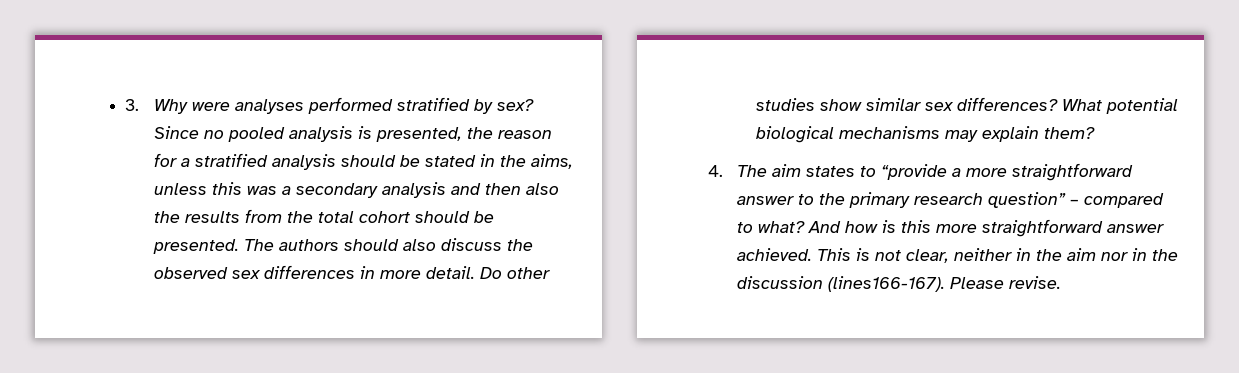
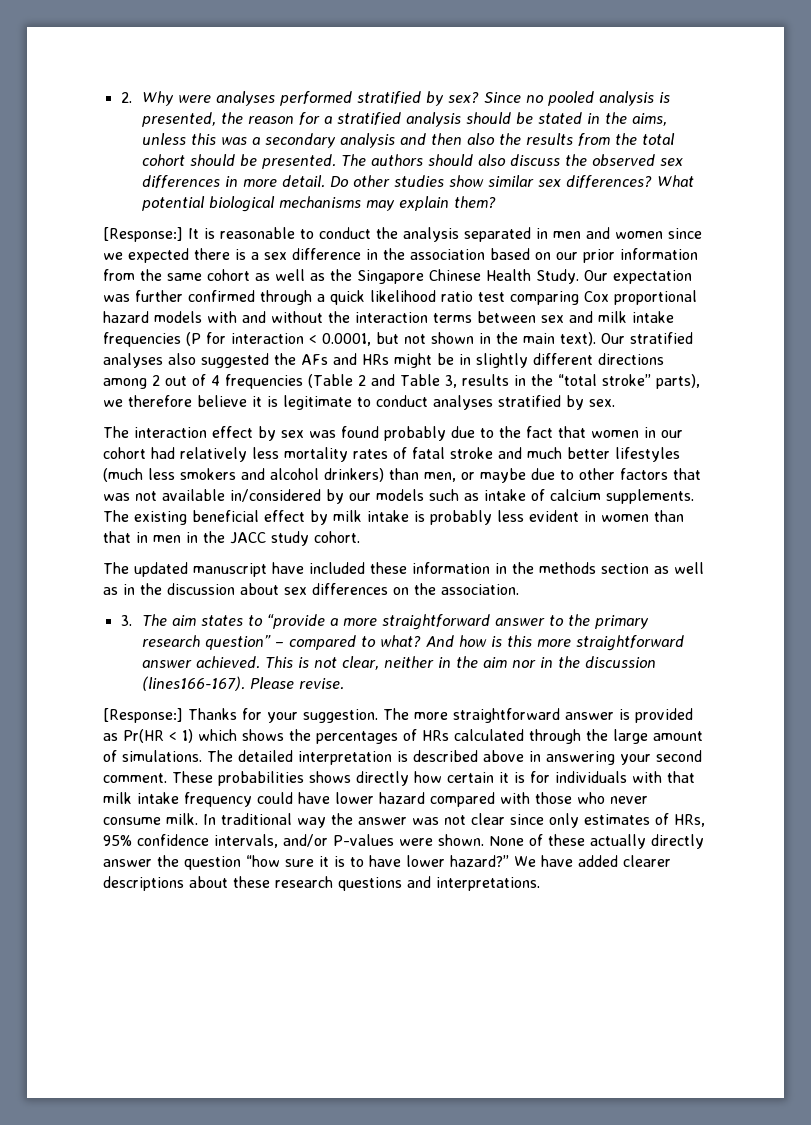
- 3. Why were analyses performed stratified by sex?
+ 2. Why were analyses performed stratified by sex?
- 4. The aim states to “provide a more straightforward answer to the primary research question” – compared to what?
+ [Response:] It is reasonable to conduct the analysis separated in men and women since we expected there is a sex difference in the association based on our prior information from the same cohort as well as the Singapore Chinese Health Study. Our expectation was further confirmed through a quick likelihood ratio test comparing Cox proportional hazard models with and without the interaction terms between sex and milk intake frequencies (P for interaction < 0.0001, but not shown in the main text). Our stratified analyses also suggested the AFs and HRs might be in slightly different directions among 2 out of 4 frequencies (Table 2 and Table 3, results in the “total stroke” parts), we therefore believe it is legitimate to conduct analyses stratified by sex.
+ The interaction effect by sex was found probably due to the fact that women in our cohort had relatively less mortality rates of fatal stroke and much better lifestyles (much less smokers and alcohol drinkers) than men, or maybe due to other factors that was not available in/considered by our models such as intake of calcium supplements. The existing beneficial effect by milk intake is probably less evident in women than that in men in the JACC study cohort.
+ The updated manuscript have included these information in the methods section as well as in the discussion about sex differences on the association.
+ 3. The aim states to “provide a more straightforward answer to the primary research question” – compared to what?
+ [Response:] Thanks for your suggestion. The more straightforward answer is provided as Pr(HR < 1) which shows the percentages of HRs calculated through the large amount of simulations. The detailed interpretation is described above in answering your second comment. These probabilities shows directly how certain it is for individuals with that milk intake frequency could have lower hazard compared with those who never consume milk. In traditional way the answer was not clear since only estimates of HRs, 95% confidence intervals, and/or P-values were shown. None of these actually directly answer the question “how sure it is to have lower hazard?” We have added clearer descriptions about these research questions and interpretations.

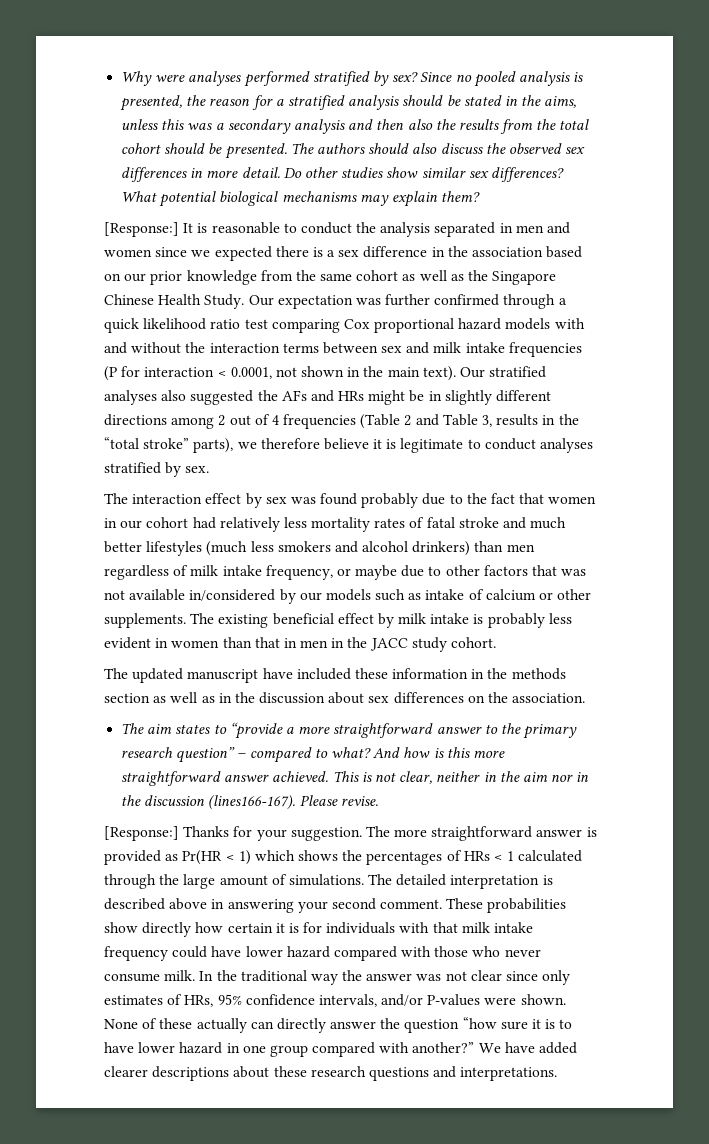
- 2. Why were analyses performed stratified by sex?
+ Why were analyses performed stratified by sex?
- [Response:] It is reasonable to conduct the analysis separated in men and women since we expected there is a sex difference in the association based on our prior information from the same cohort as well as the Singapore Chinese Health Study.
+ [Response:] It is reasonable to conduct the analysis separated in men and women since we expected there is a sex difference in the association based on our prior knowledge from the same cohort as well as the Singapore Chinese Health Study.
- Our expectation was further confirmed through a quick likelihood ratio test comparing Cox proportional hazard models with and without the interaction terms between sex and milk intake frequencies (P for interaction < 0.0001, but not shown in the main text).
+ Our expectation was further confirmed through a quick likelihood ratio test comparing Cox proportional hazard models with and without the interaction terms between sex and milk intake frequencies (P for interaction < 0.0001, not shown in the main text).
- The interaction effect by sex was found probably due to the fact that women in our cohort had relatively less mortality rates of fatal stroke and much better lifestyles (much less smokers and alcohol drinkers) than men, or maybe due to other factors that was not available in/considered by our models such as intake of calcium supplements.
+ The interaction effect by sex was found probably due to the fact that women in our cohort had relatively less mortality rates of fatal stroke and much better lifestyles (much less smokers and alcohol drinkers) than men regardless of milk intake frequency, or maybe due to other factors that was not available in/considered by our models such as intake of calcium or other supplements.
- 3. The aim states to “provide a more straightforward answer to the primary research question” – compared to what?
+ The aim states to “provide a more straightforward answer to the primary research question” – compared to what?
- The more straightforward answer is provided as Pr(HR < 1) which shows the percentages of HRs calculated through the large amount of simulations.
+ The more straightforward answer is provided as Pr(HR < 1) which shows the percentages of HRs < 1 calculated through the large amount of simulations.
- These probabilities shows directly how certain it is for individuals with that milk intake frequency could have lower hazard compared with those who never consume milk.
+ These probabilities show directly how certain it is for individuals with that milk intake frequency could have lower hazard compared with those who never consume milk.
- In traditional way the answer was not clear since only estimates of HRs, 95% confidence intervals, and/or P-values were shown.
+ In the traditional way the answer was not clear since only estimates of HRs, 95% confidence intervals, and/or P-values were shown.
- None of these actually directly answer the question “how sure it is to have lower hazard?”
+ None of these actually can directly answer the question “how sure it is to have lower hazard in one group compared with another?”

